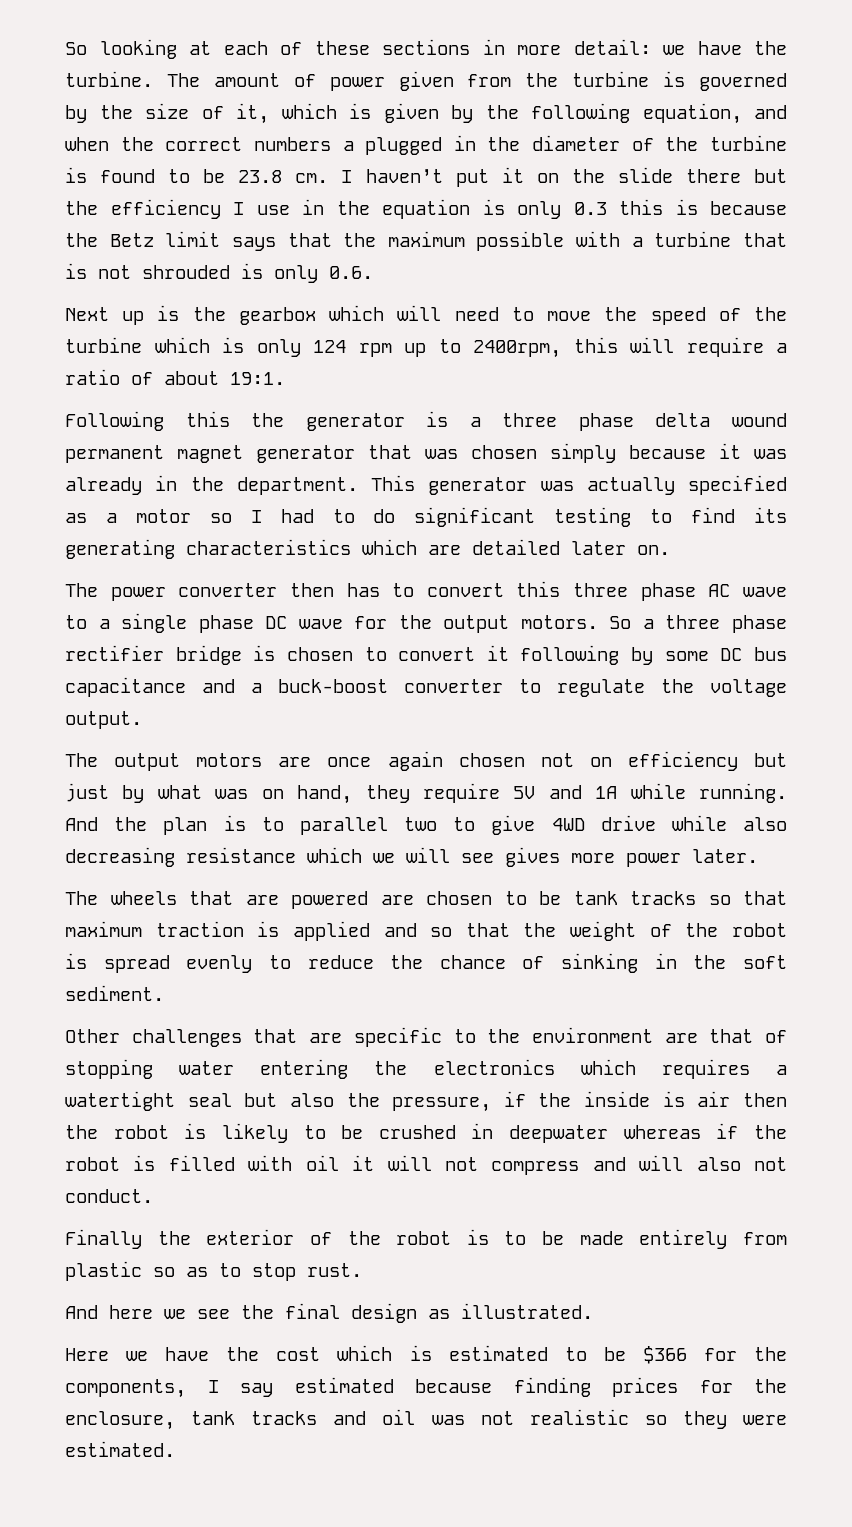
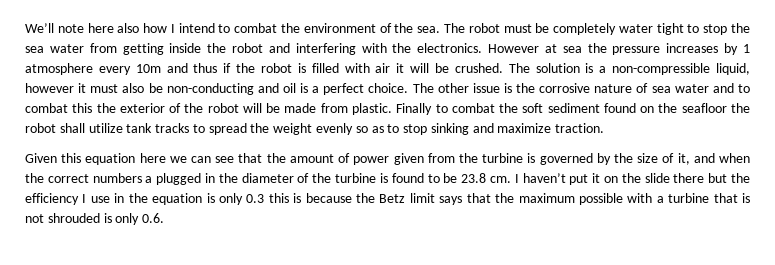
- So looking at each of these sections in more detail: we have the turbine. The amount of power given from the turbine is governed by the size of it, which is given by the following equation, and when the correct numbers a plugged in the diameter of the turbine is found to be 23.8 cm.
+ We’ll note here also how I intend to combat the environment of the sea. The robot must be completely water tight to stop the sea water from getting inside the robot and interfering with the electronics. However at sea the pressure increases by 1 atmosphere every 10m and thus if the robot is filled with air it will be crushed. The solution is a non-compressible liquid, however it must also be non-conducting and oil is a perfect choice. The other issue is the corrosive nature of sea water and to combat this the exterior of the robot will be made from plastic. Finally to combat the soft sediment found on the seafloor the robot shall utilize tank tracks to spread the weight evenly so as to stop sinking and maximize traction.
+ Given this equation here we can see that the amount of power given from the turbine is governed by the size of it, and when the correct numbers a plugged in the diameter of the turbine is found to be 23.8 cm.
- Next up is the gearbox which will need to move the speed of the turbine which is only 124 rpm up to 2400rpm, this will require a ratio of about 19:1.
- Following this the generator is a three phase delta wound permanent magnet generator that was chosen simply because it was already in the department. This generator was actually specified as a motor so I had to do significant testing to find its generating characteristics which are detailed later on.
- The power converter then has to convert this three phase AC wave to a single phase DC wave for the output motors. So a three phase rectifier bridge is chosen to convert it following by some DC bus capacitance and a buck-boost converter to regulate the voltage output.
- The output motors are once again chosen not on efficiency but just by what was on hand, they require 5V and 1A while running. And the plan is to parallel two to give 4WD drive while also decreasing resistance which we will see gives more power later.
- The wheels that are powered are chosen to be tank tracks so that maximum traction is applied and so that the weight of the robot is spread evenly to reduce the chance of sinking in the soft sediment.
- Other challenges that are specific to the environment are that of stopping water entering the electronics which requires a watertight seal but also the pressure, if the inside is air then the robot is likely to be crushed in deepwater whereas if the robot is filled with oil it will not compress and will also not conduct.
- Finally the exterior of the robot is to be made entirely from plastic so as to stop rust.
- And here we see the final design as illustrated.
- Here we have the cost which is estimated to be $366 for the components, I say estimated because finding prices for the enclosure, tank tracks and oil was not realistic so they were estimated.

